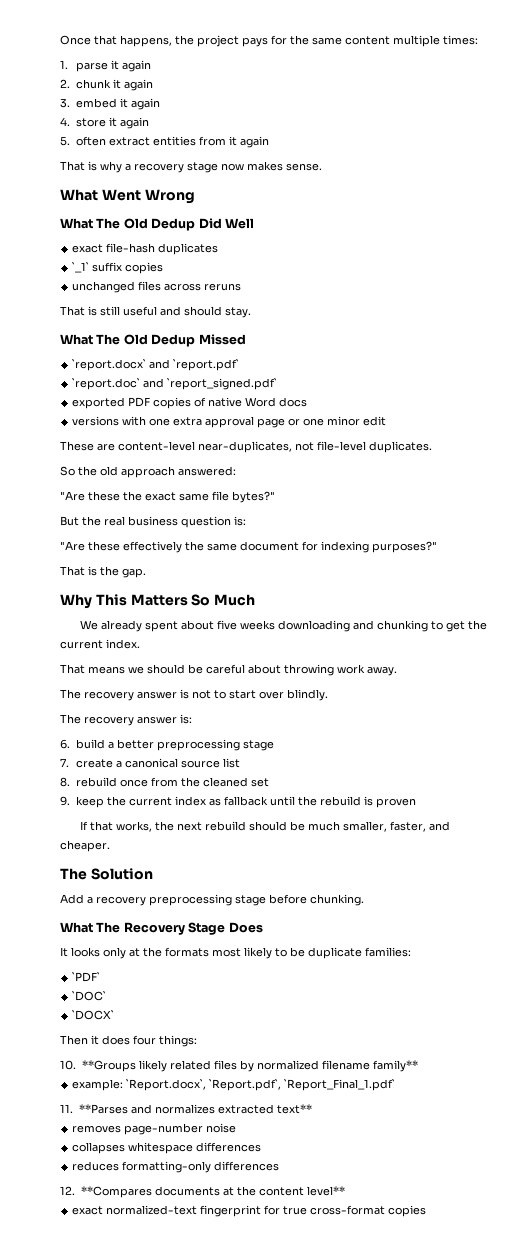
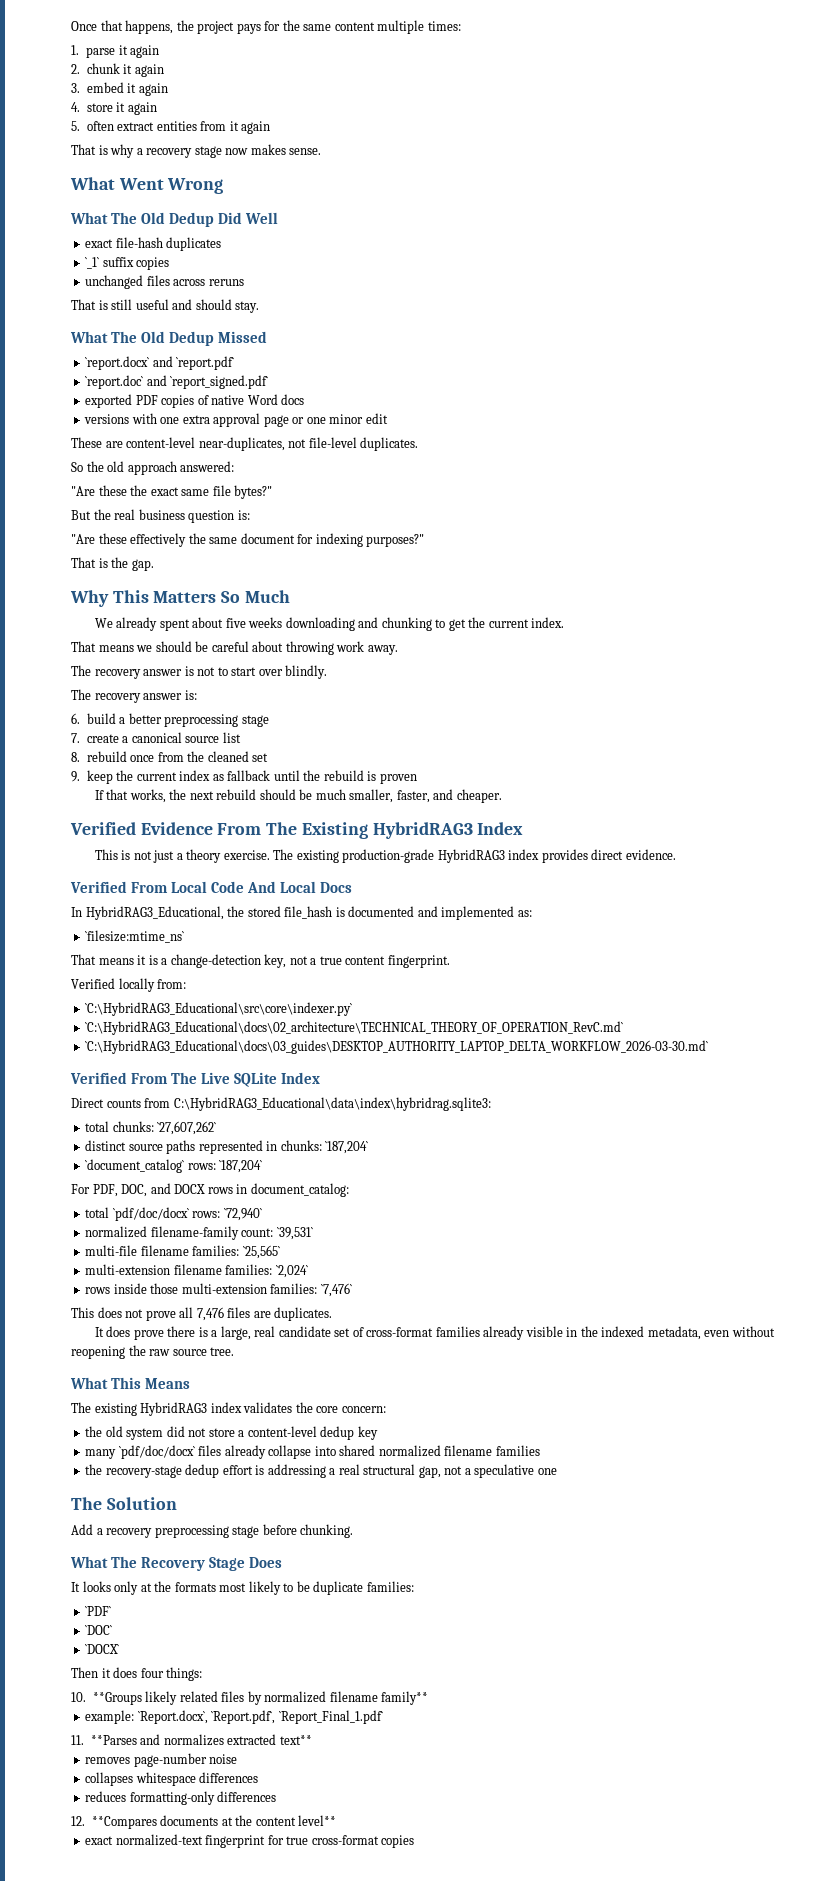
+ Verified Evidence From The Existing HybridRAG3 Index
+ This is not just a theory exercise. The existing production-grade HybridRAG3 index provides direct evidence.
+ Verified From Local Code And Local Docs
+ In HybridRAG3_Educational, the stored file_hash is documented and implemented as:
+ `filesize:mtime_ns`
+ That means it is a change-detection key, not a true content fingerprint.
+ Verified locally from:
+ `C:\HybridRAG3_Educational\src\core\indexer.py`
+ `C:\HybridRAG3_Educational\docs\02_architecture\TECHNICAL_THEORY_OF_OPERATION_RevC.md`
+ `C:\HybridRAG3_Educational\docs\03_guides\DESKTOP_AUTHORITY_LAPTOP_DELTA_WORKFLOW_2026-03-30.md`
+ Verified From The Live SQLite Index
+ Direct counts from C:\HybridRAG3_Educational\data\index\hybridrag.sqlite3:
+ total chunks: `27,607,262`
+ distinct source paths represented in chunks: `187,204`
+ `document_catalog` rows: `187,204`
+ For PDF, DOC, and DOCX rows in document_catalog:
+ total `pdf/doc/docx` rows: `72,940`
+ normalized filename-family count: `39,531`
+ multi-file filename families: `25,565`
+ multi-extension filename families: `2,024`
+ rows inside those multi-extension families: `7,476`
+ This does not prove all 7,476 files are duplicates.
+ It does prove there is a large, real candidate set of cross-format families already visible in the indexed metadata, even without reopening the raw source tree.
+ What This Means
+ The existing HybridRAG3 index validates the core concern:
+ the old system did not store a content-level dedup key
+ many `pdf/doc/docx` files already collapse into shared normalized filename families
+ the recovery-stage dedup effort is addressing a real structural gap, not a speculative one

